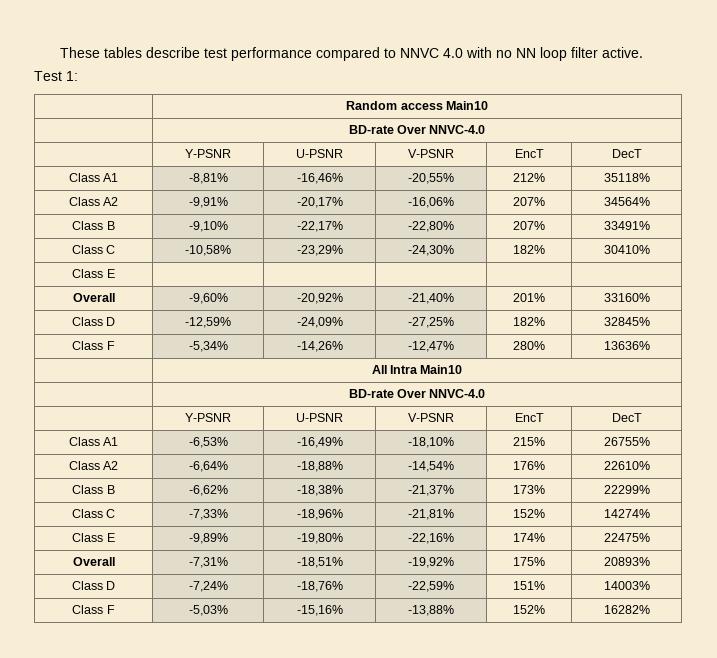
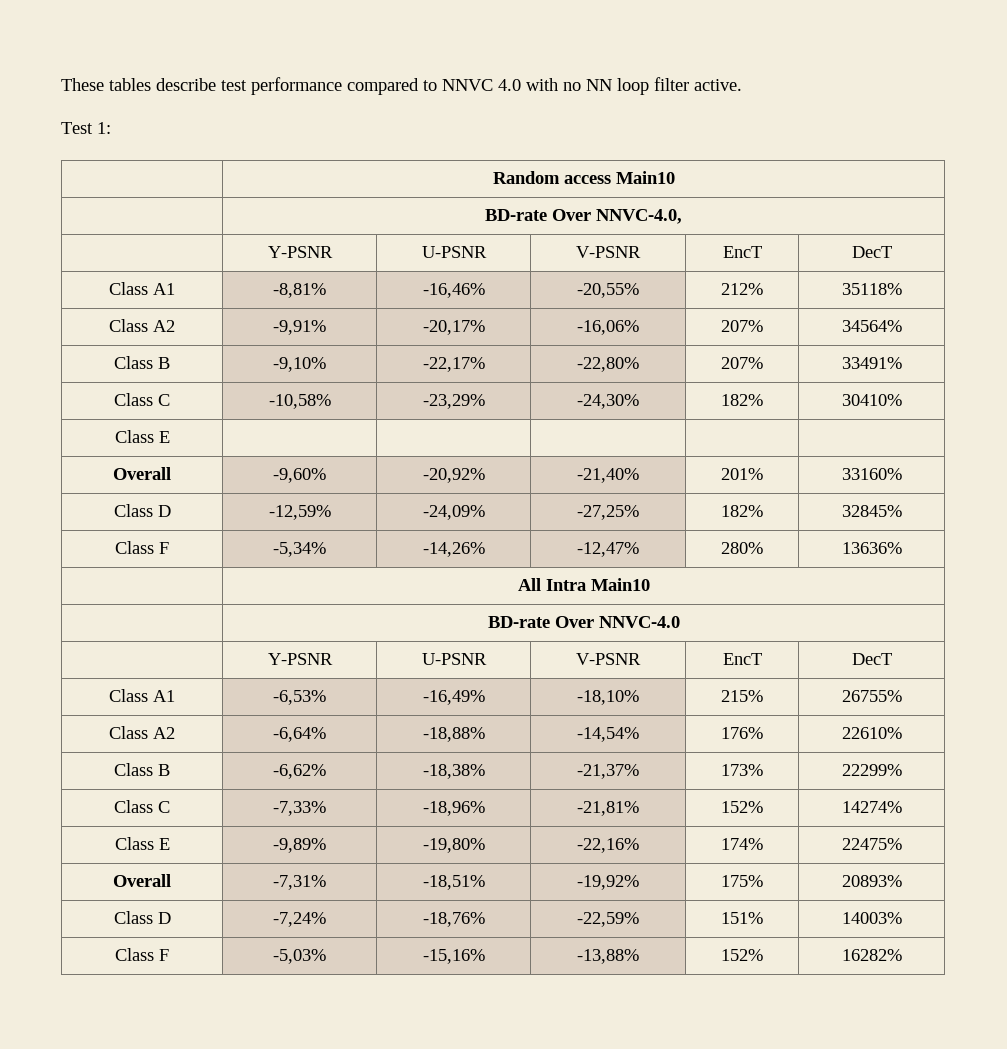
  | Random access Main10
- | BD-rate Over NNVC-4.0
+ | BD-rate Over NNVC-4.0,

